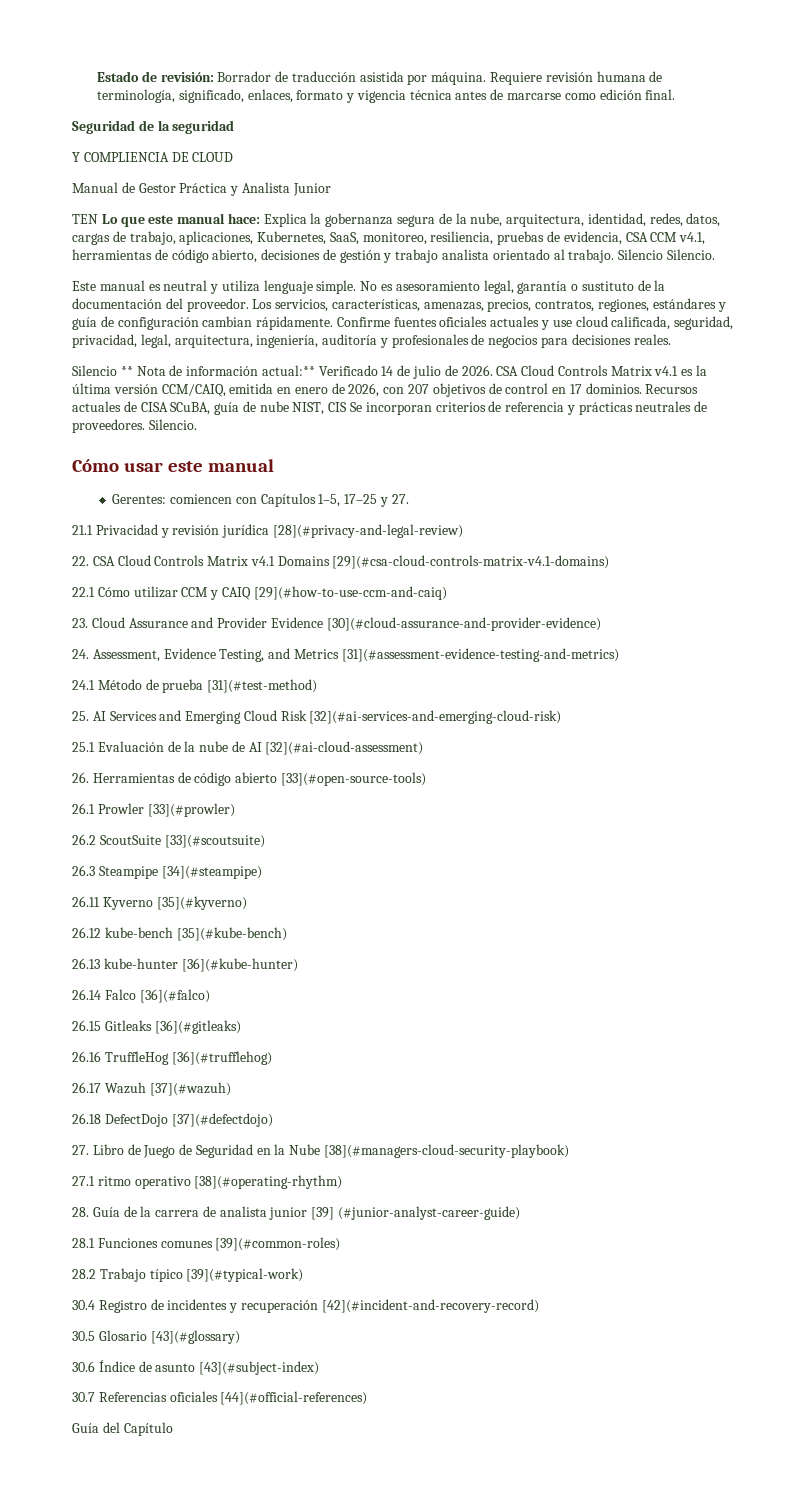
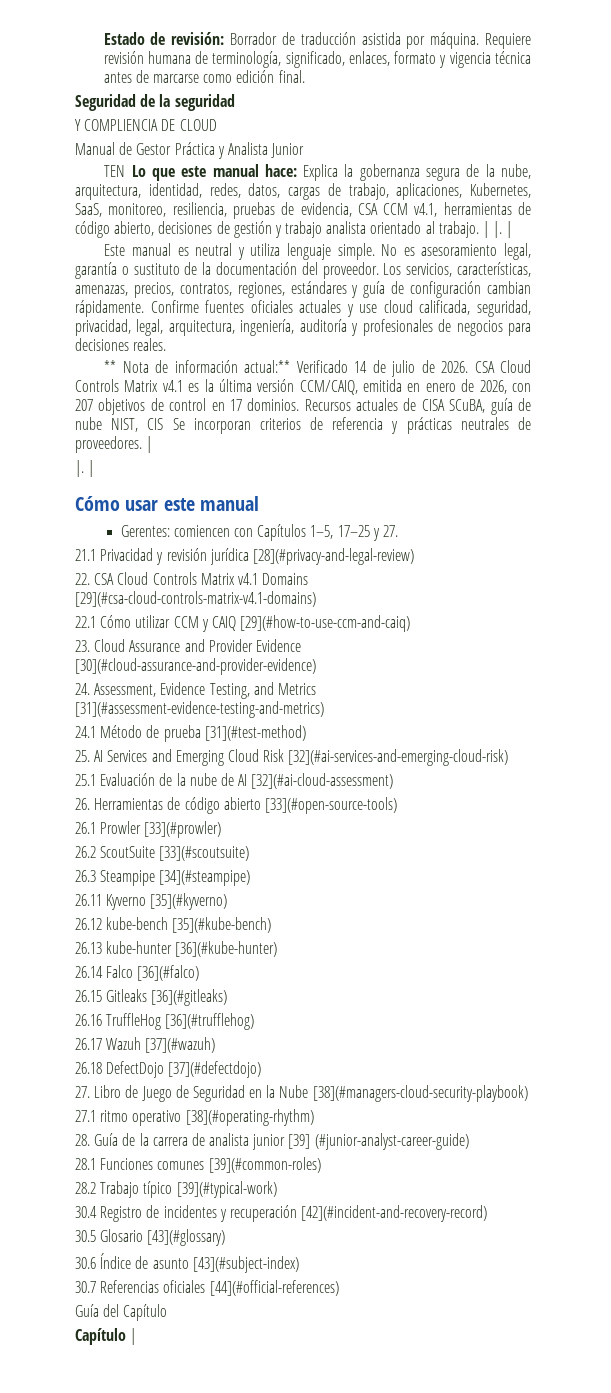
- Silencio Silencio.
+ | |. |
- Silencio ** Nota de información actual:** Verificado 14 de julio de 2026.
+ ** Nota de información actual:** Verificado 14 de julio de 2026.
- Recursos actuales de CISA SCuBA, guía de nube NIST, CIS Se incorporan criterios de referencia y prácticas neutrales de proveedores. Silencio.
+ Recursos actuales de CISA SCuBA, guía de nube NIST, CIS Se incorporan criterios de referencia y prácticas neutrales de proveedores. |
+ |. |
+ Capítulo |

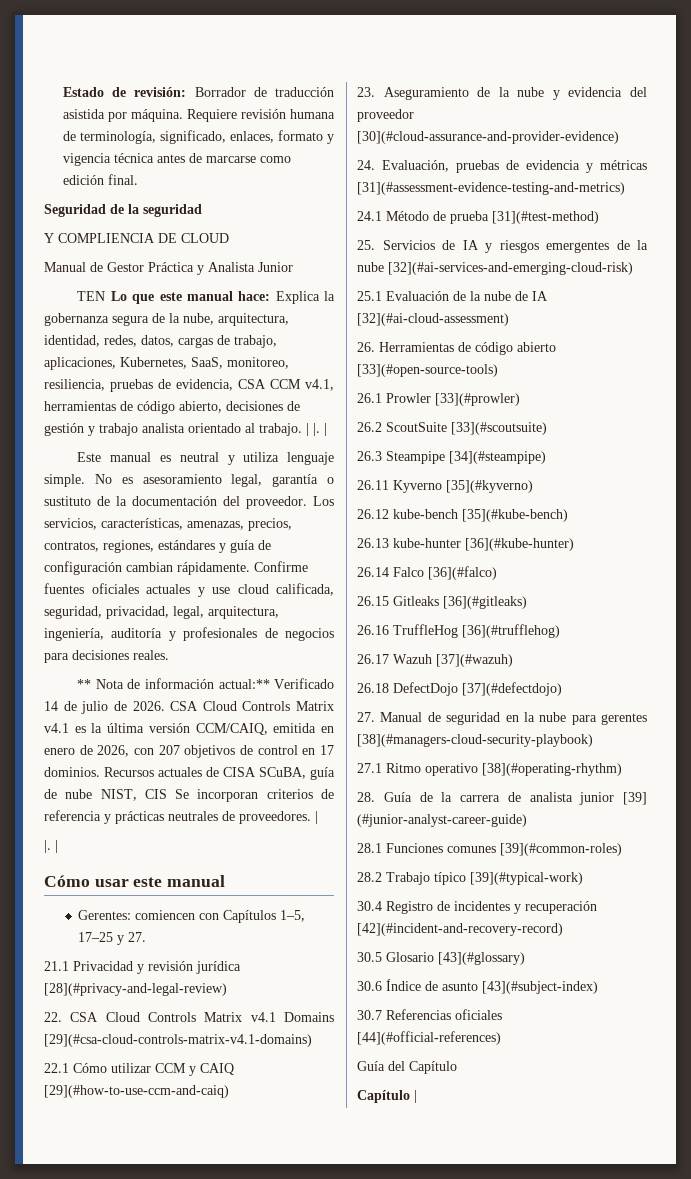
- 23. Cloud Assurance and Provider Evidence [30](#cloud-assurance-and-provider-evidence)
- 24. Assessment, Evidence Testing, and Metrics [31](#assessment-evidence-testing-and-metrics)
+ 23. Aseguramiento de la nube y evidencia del proveedor [30](#cloud-assurance-and-provider-evidence)
+ 24. Evaluación, pruebas de evidencia y métricas [31](#assessment-evidence-testing-and-metrics)
- 25. AI Services and Emerging Cloud Risk [32](#ai-services-and-emerging-cloud-risk)
+ 25. Servicios de IA y riesgos emergentes de la nube [32](#ai-services-and-emerging-cloud-risk)
- 25.1 Evaluación de la nube de AI [32](#ai-cloud-assessment)
+ 25.1 Evaluación de la nube de IA [32](#ai-cloud-assessment)
- 27. Libro de Juego de Seguridad en la Nube [38](#managers-cloud-security-playbook)
+ 27. Manual de seguridad en la nube para gerentes [38](#managers-cloud-security-playbook)
- 27.1 ritmo operativo [38](#operating-rhythm)
+ 27.1 Ritmo operativo [38](#operating-rhythm)

